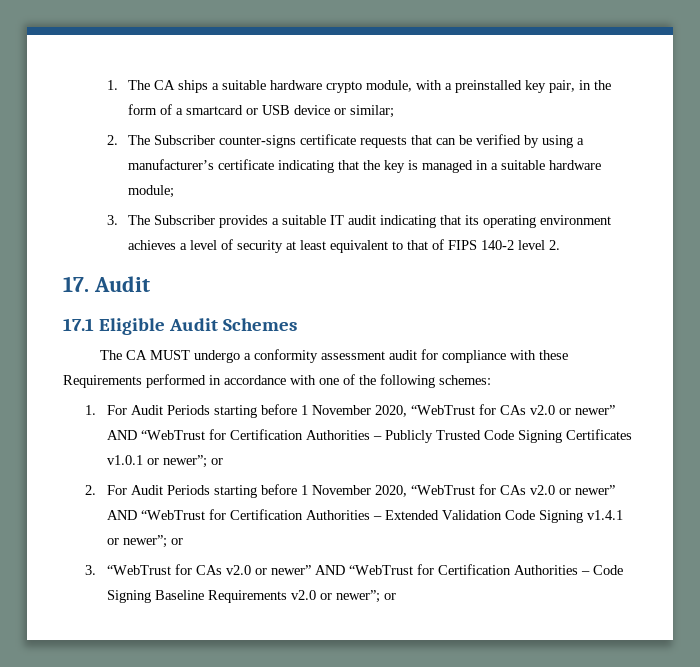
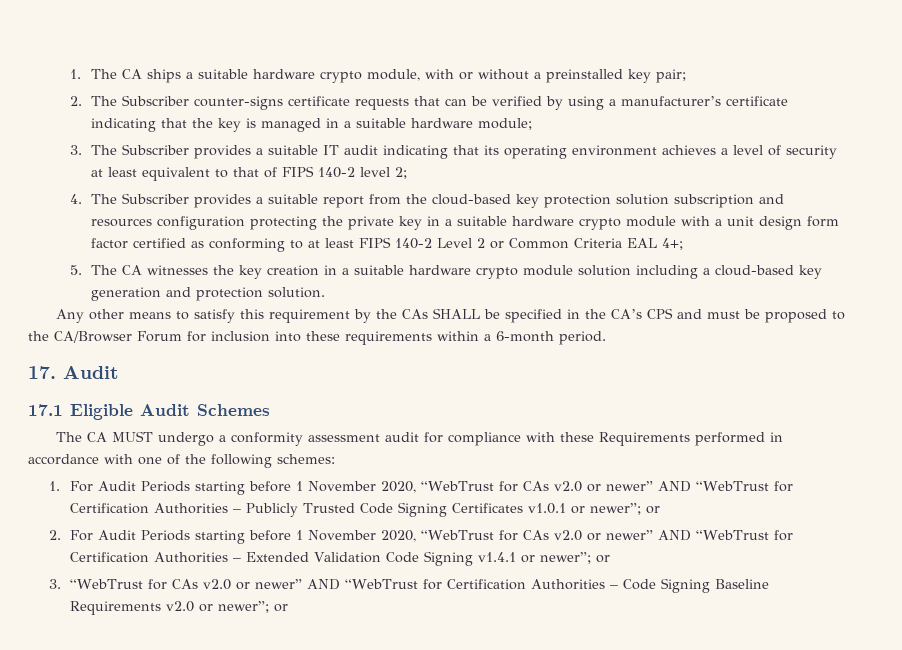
- 1. The CA ships a suitable hardware crypto module, with a preinstalled key pair, in the form of a smartcard or USB device or similar;
+ 1. The CA ships a suitable hardware crypto module, with or without a preinstalled key pair;
- 3. The Subscriber provides a suitable IT audit indicating that its operating environment achieves a level of security at least equivalent to that of FIPS 140-2 level 2.
+ 3. The Subscriber provides a suitable IT audit indicating that its operating environment achieves a level of security at least equivalent to that of FIPS 140-2 level 2;
+ 4. The Subscriber provides a suitable report from the cloud-based key protection solution subscription and resources configuration protecting the private key in a suitable hardware crypto module with a unit design form factor certified as conforming to at least FIPS 140-2 Level 2 or Common Criteria EAL 4+;
+ 5. The CA witnesses the key creation in a suitable hardware crypto module solution including a cloud-based key generation and protection solution.
+ Any other means to satisfy this requirement by the CAs SHALL be specified in the CA’s CPS and must be proposed to the CA/Browser Forum for inclusion into these requirements within a 6-month period.

